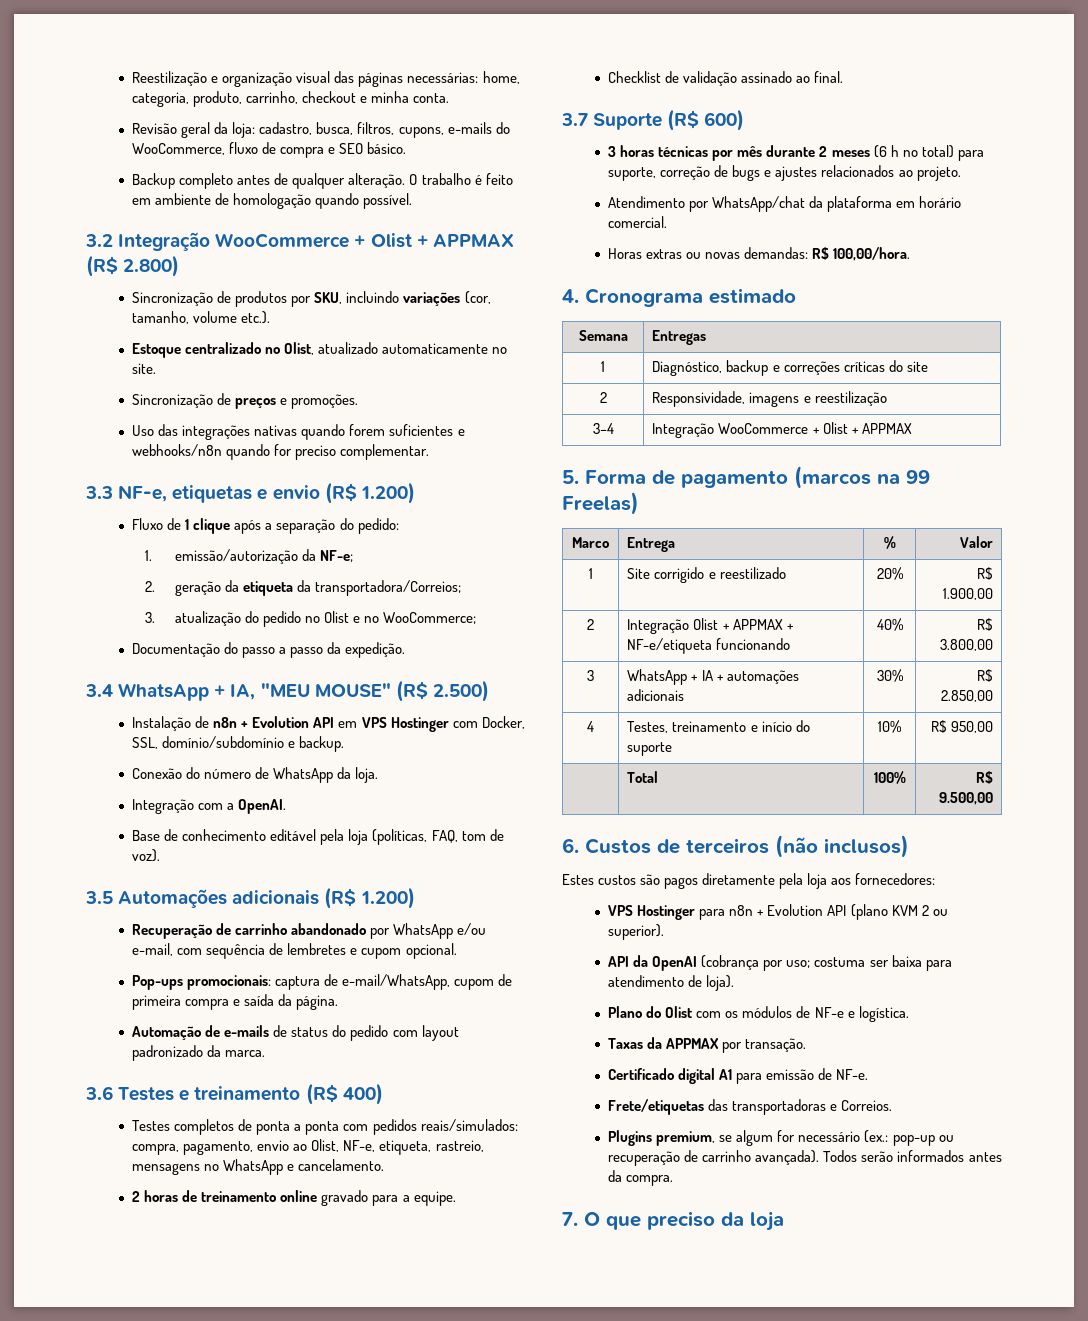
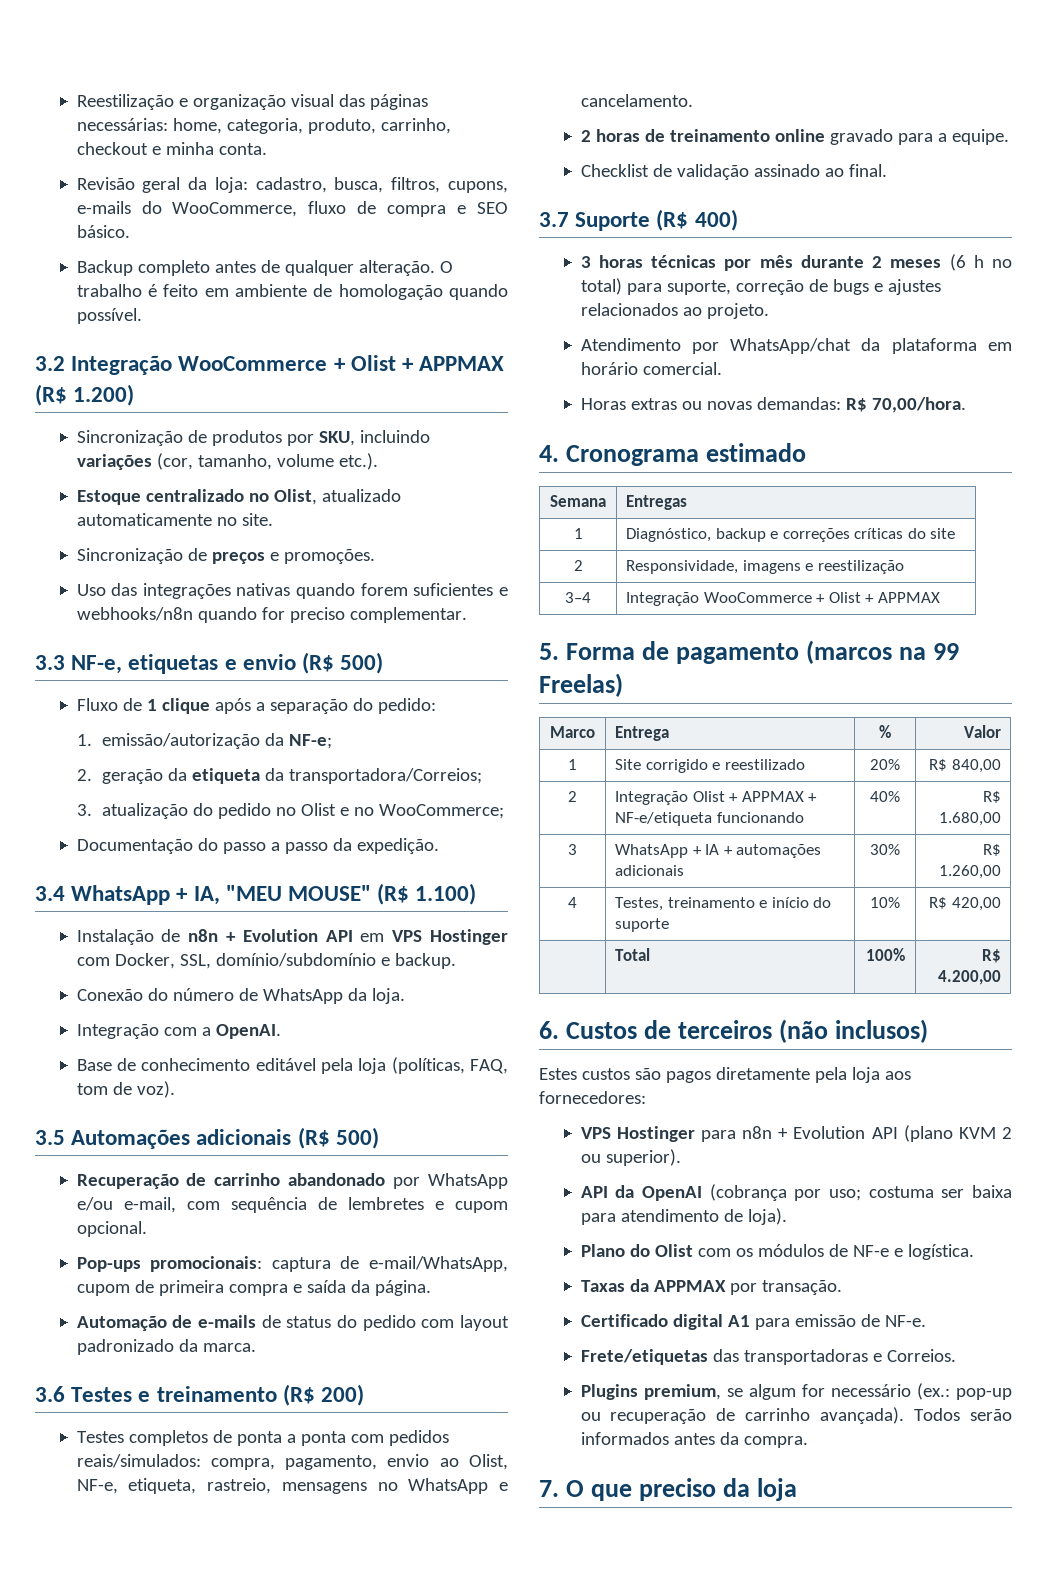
- 3.2 Integração WooCommerce + Olist + APPMAX (R$ 2.800)
+ 3.2 Integração WooCommerce + Olist + APPMAX (R$ 1.200)
- 3.3 NF-e, etiquetas e envio (R$ 1.200)
+ 3.3 NF-e, etiquetas e envio (R$ 500)
- 3.4 WhatsApp + IA, "MEU MOUSE" (R$ 2.500)
+ 3.4 WhatsApp + IA, "MEU MOUSE" (R$ 1.100)
- 3.5 Automações adicionais (R$ 1.200)
+ 3.5 Automações adicionais (R$ 500)
- 3.6 Testes e treinamento (R$ 400)
+ 3.6 Testes e treinamento (R$ 200)
- 3.7 Suporte (R$ 600)
+ 3.7 Suporte (R$ 400)
- Horas extras ou novas demandas: R$ 100,00/hora.
+ Horas extras ou novas demandas: R$ 70,00/hora.
- 1 | Site corrigido e reestilizado | 20% | R$ 1.900,00
+ 1 | Site corrigido e reestilizado | 20% | R$ 840,00
- 2 | Integração Olist + APPMAX + NF-e/etiqueta funcionando | 40% | R$ 3.800,00
+ 2 | Integração Olist + APPMAX + NF-e/etiqueta funcionando | 40% | R$ 1.680,00
- 3 | WhatsApp + IA + automações adicionais | 30% | R$ 2.850,00
+ 3 | WhatsApp + IA + automações adicionais | 30% | R$ 1.260,00
- 4 | Testes, treinamento e início do suporte | 10% | R$ 950,00
+ 4 | Testes, treinamento e início do suporte | 10% | R$ 420,00
- | Total | 100% | R$ 9.500,00
+ | Total | 100% | R$ 4.200,00

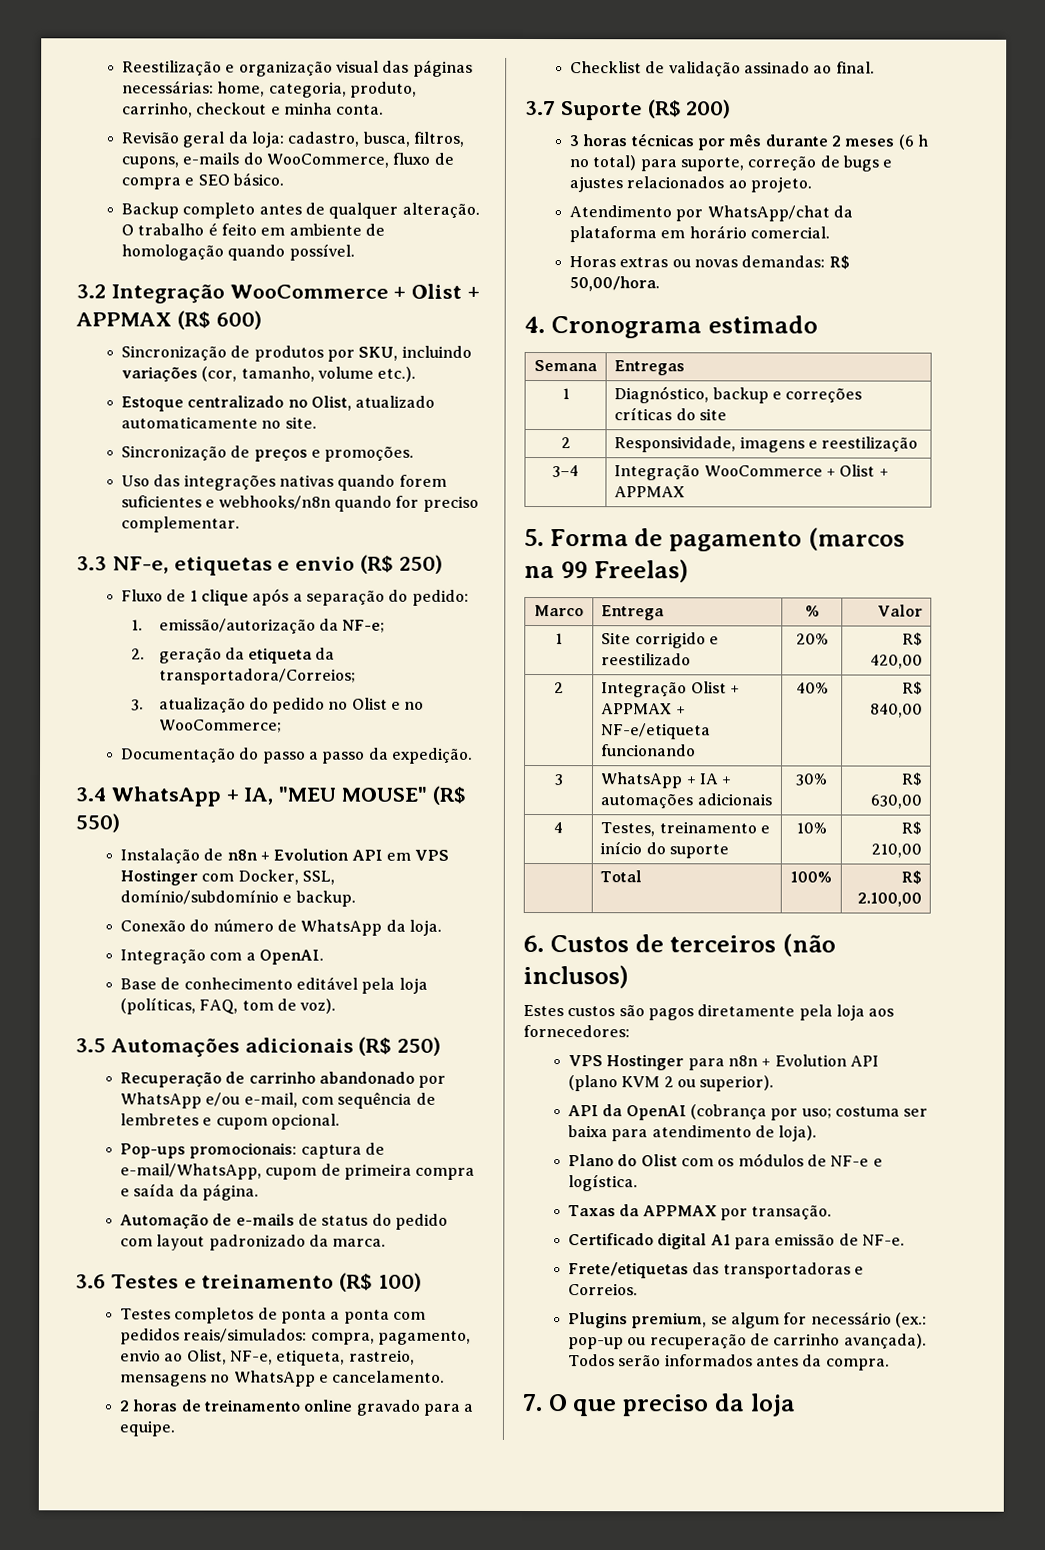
- 3.2 Integração WooCommerce + Olist + APPMAX (R$ 1.200)
+ 3.2 Integração WooCommerce + Olist + APPMAX (R$ 600)
- 3.3 NF-e, etiquetas e envio (R$ 500)
+ 3.3 NF-e, etiquetas e envio (R$ 250)
- 3.4 WhatsApp + IA, "MEU MOUSE" (R$ 1.100)
+ 3.4 WhatsApp + IA, "MEU MOUSE" (R$ 550)
- 3.5 Automações adicionais (R$ 500)
+ 3.5 Automações adicionais (R$ 250)
- 3.6 Testes e treinamento (R$ 200)
+ 3.6 Testes e treinamento (R$ 100)
- 3.7 Suporte (R$ 400)
+ 3.7 Suporte (R$ 200)
- Horas extras ou novas demandas: R$ 70,00/hora.
+ Horas extras ou novas demandas: R$ 50,00/hora.
- 1 | Site corrigido e reestilizado | 20% | R$ 840,00
+ 1 | Site corrigido e reestilizado | 20% | R$ 420,00
- 2 | Integração Olist + APPMAX + NF-e/etiqueta funcionando | 40% | R$ 1.680,00
+ 2 | Integração Olist + APPMAX + NF-e/etiqueta funcionando | 40% | R$ 840,00
- 3 | WhatsApp + IA + automações adicionais | 30% | R$ 1.260,00
+ 3 | WhatsApp + IA + automações adicionais | 30% | R$ 630,00
- 4 | Testes, treinamento e início do suporte | 10% | R$ 420,00
+ 4 | Testes, treinamento e início do suporte | 10% | R$ 210,00
- | Total | 100% | R$ 4.200,00
+ | Total | 100% | R$ 2.100,00

